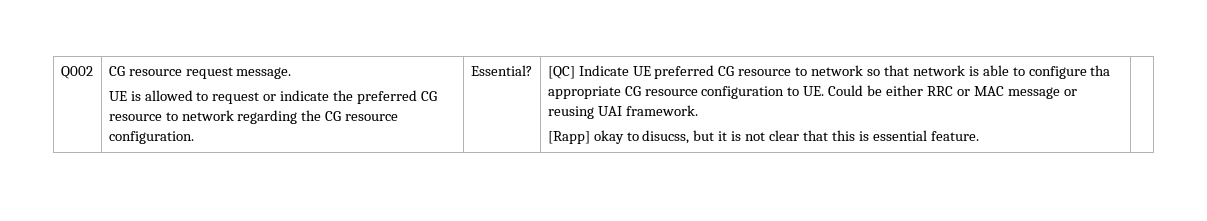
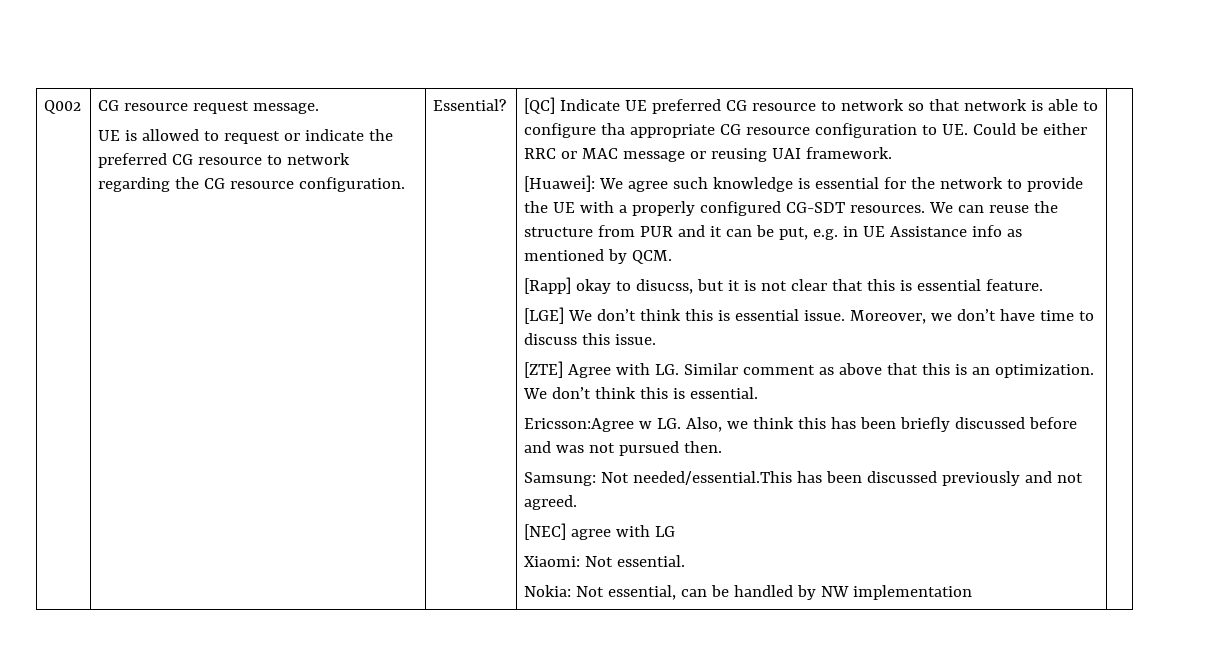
+ [Huawei]: We agree such knowledge is essential for the network to provide the UE with a properly configured CG-SDT resources. We can reuse the structure from PUR and it can be put, e.g. in UE Assistance info as mentioned by QCM.
+ [LGE] We don’t think this is essential issue. Moreover, we don’t have time to discuss this issue.
+ [ZTE] Agree with LG. Similar comment as above that this is an optimization. We don’t think this is essential.
+ Ericsson:Agree w LG. Also, we think this has been briefly discussed before and was not pursued then.
+ Samsung: Not needed/essential.This has been discussed previously and not agreed.
+ [NEC] agree with LG
+ Xiaomi: Not essential.
+ Nokia: Not essential, can be handled by NW implementation

